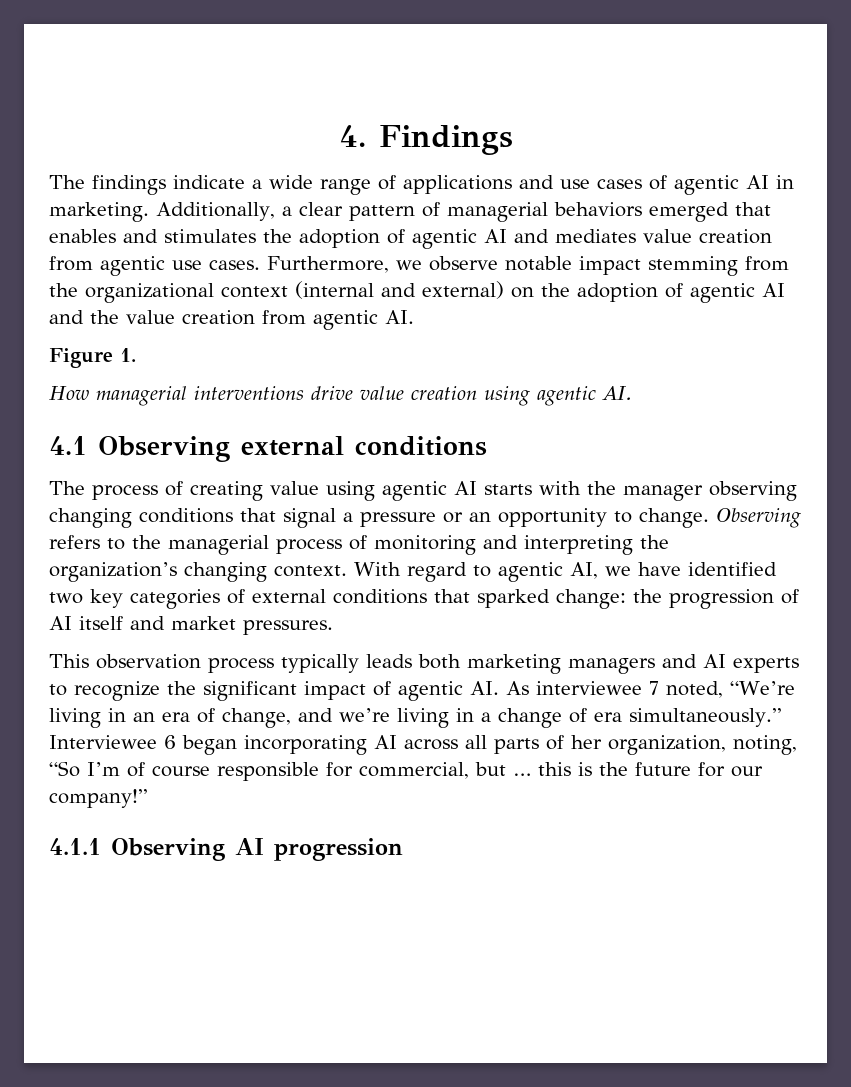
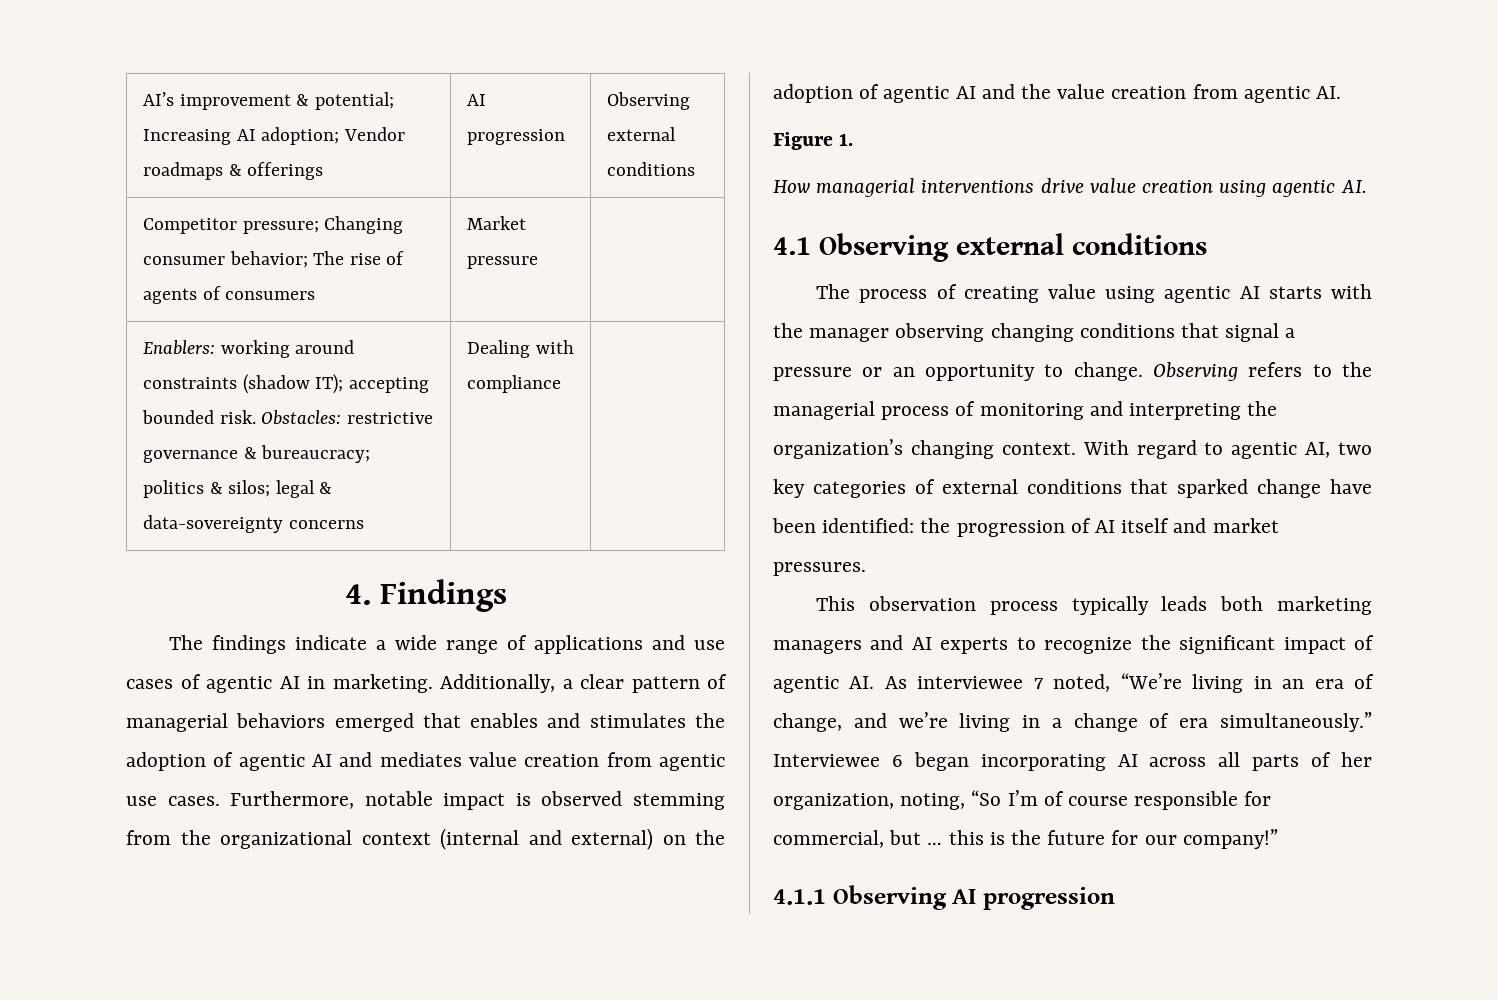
+ AI’s improvement & potential; Increasing AI adoption; Vendor roadmaps & offerings | AI progression | Observing external conditions
+ Competitor pressure; Changing consumer behavior; The rise of agents of consumers | Market pressure |
+ Enablers: working around constraints (shadow IT); accepting bounded risk. Obstacles: restrictive governance & bureaucracy; politics & silos; legal & data-sovereignty concerns | Dealing with compliance |
- Furthermore, we observe notable impact stemming from the organizational context (internal and external) on the adoption of agentic AI and the value creation from agentic AI.
+ Furthermore, notable impact is observed stemming from the organizational context (internal and external) on the adoption of agentic AI and the value creation from agentic AI.
- With regard to agentic AI, we have identified two key categories of external conditions that sparked change: the progression of AI itself and market pressures.
+ With regard to agentic AI, two key categories of external conditions that sparked change have been identified: the progression of AI itself and market pressures.

